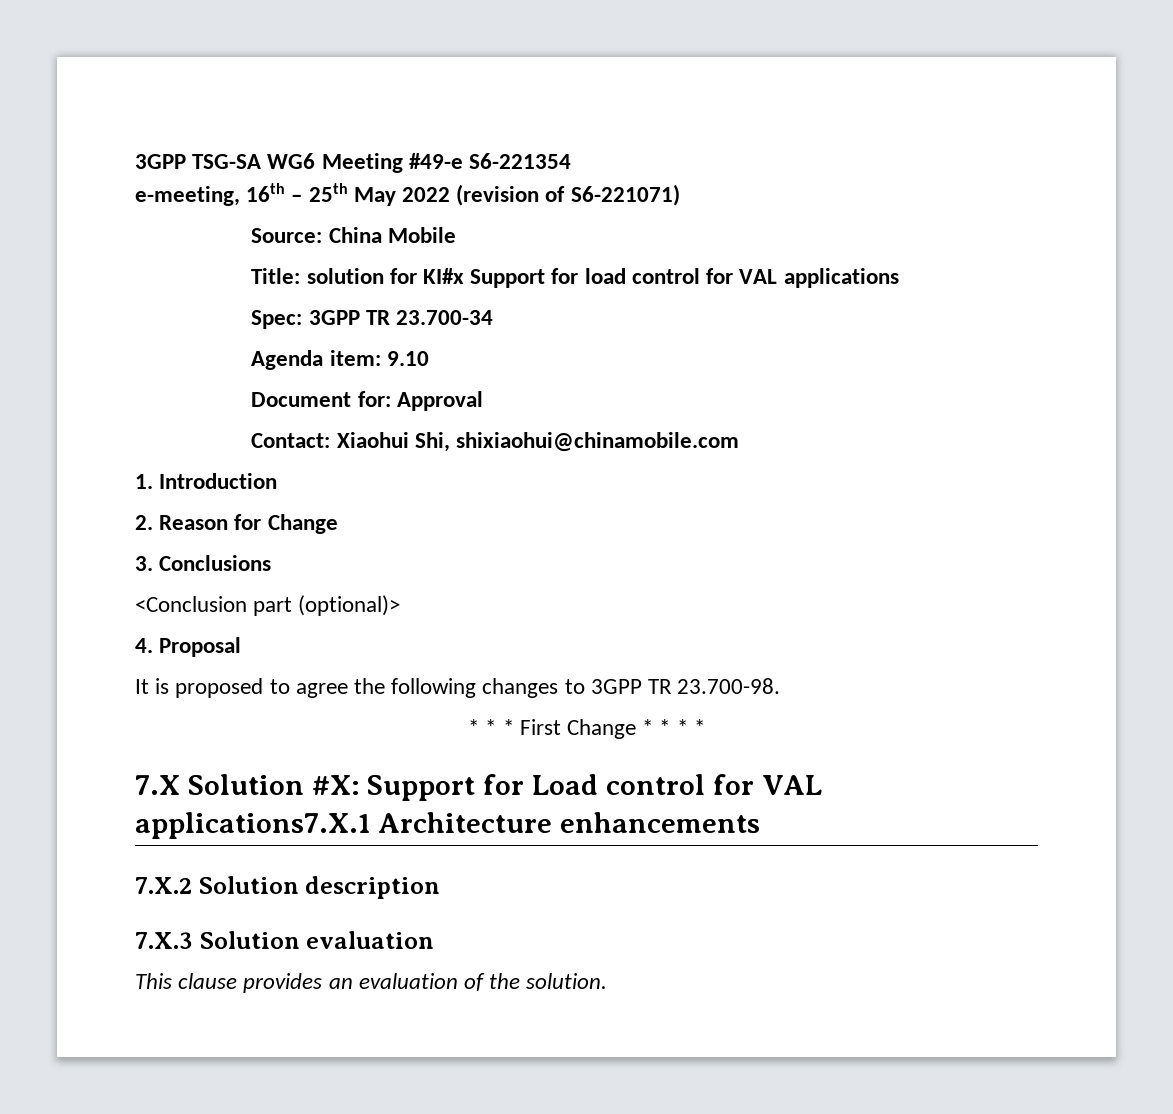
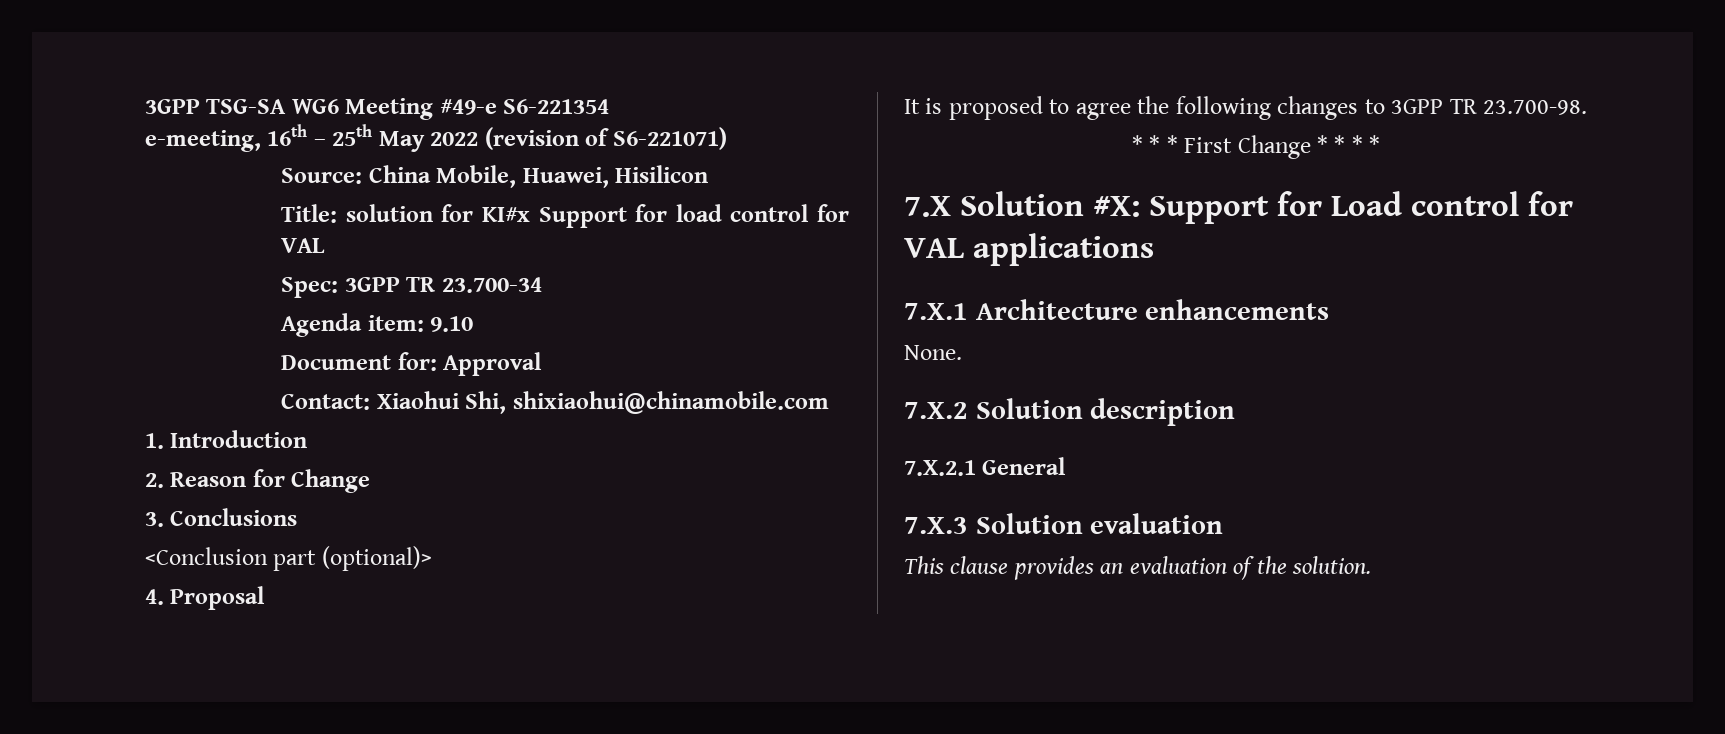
- Source: China Mobile
+ Source: China Mobile, Huawei, Hisilicon
- Title: solution for KI#x Support for load control for VAL applications
+ Title: solution for KI#x Support for load control for VAL
- 7.X Solution #X: Support for Load control for VAL applications7.X.1 Architecture enhancements
+ 7.X Solution #X: Support for Load control for VAL applications
+ 7.X.1 Architecture enhancements
+ None.
+ 7.X.2.1 General

